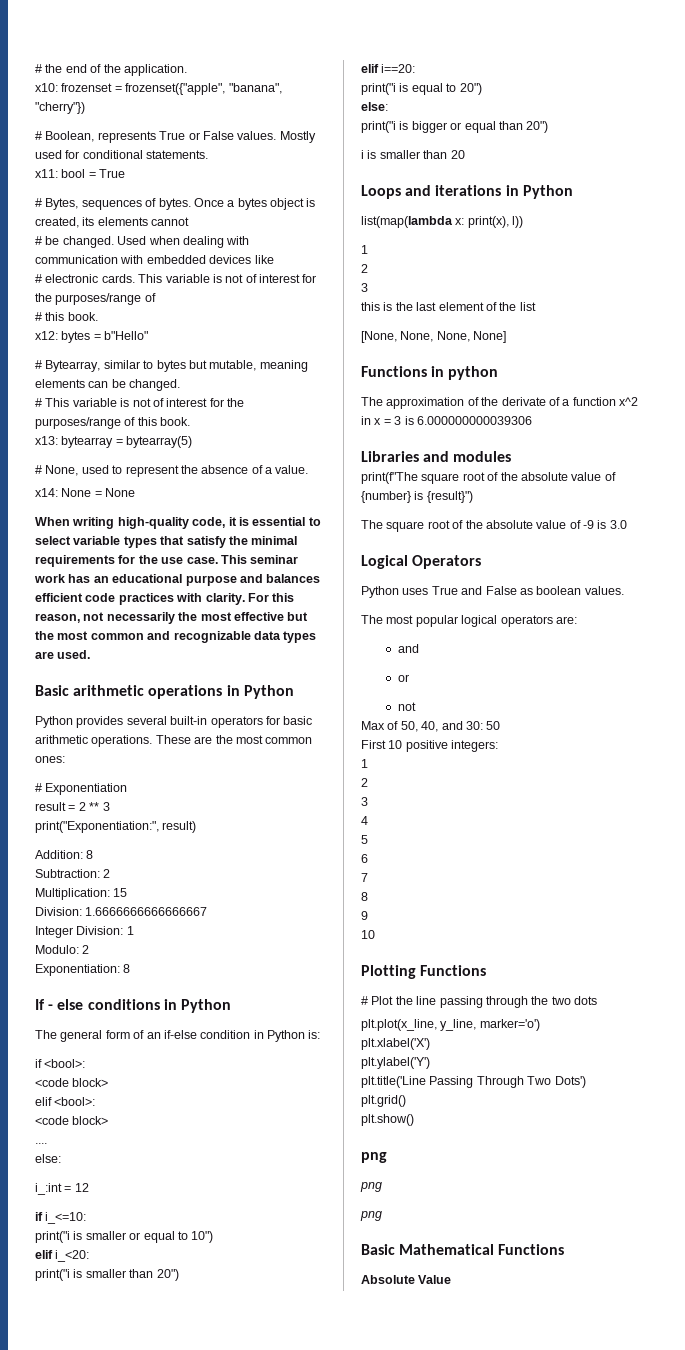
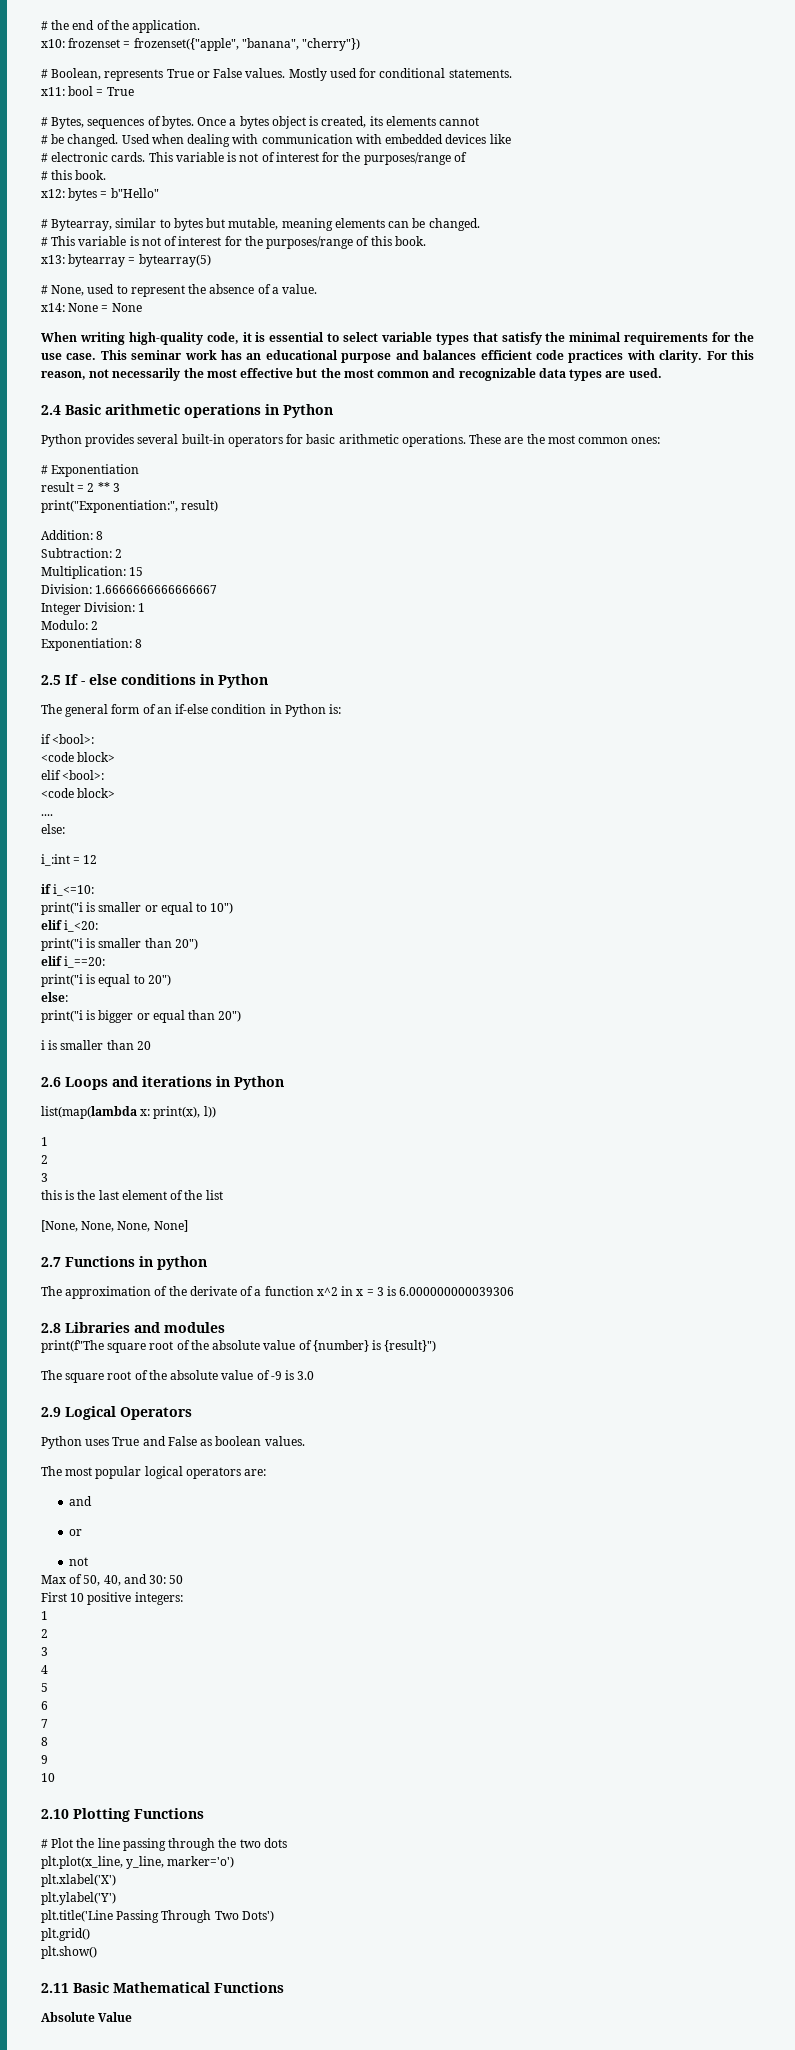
- Basic arithmetic operations in Python
+ 2.4 Basic arithmetic operations in Python
- If - else conditions in Python
+ 2.5 If - else conditions in Python
- elif i==20:
+ elif i_==20:
- Loops and iterations in Python
+ 2.6 Loops and iterations in Python
- Functions in python
+ 2.7 Functions in python
- Libraries and modules
+ 2.8 Libraries and modules
- Logical Operators
+ 2.9 Logical Operators
- Plotting Functions
+ 2.10 Plotting Functions
  plt.show()
- png
- png
- png
- Basic Mathematical Functions
+ 2.11 Basic Mathematical Functions

